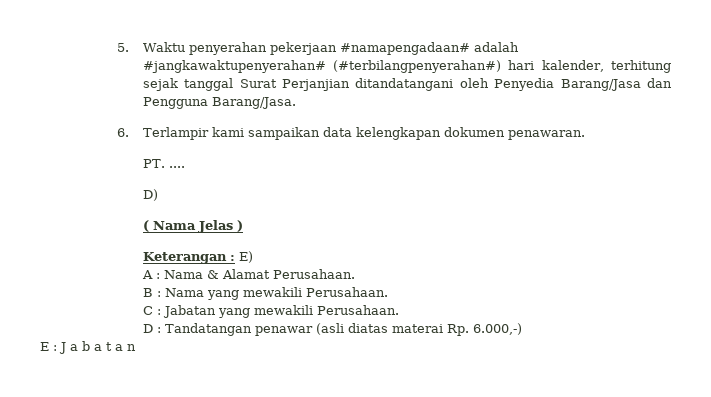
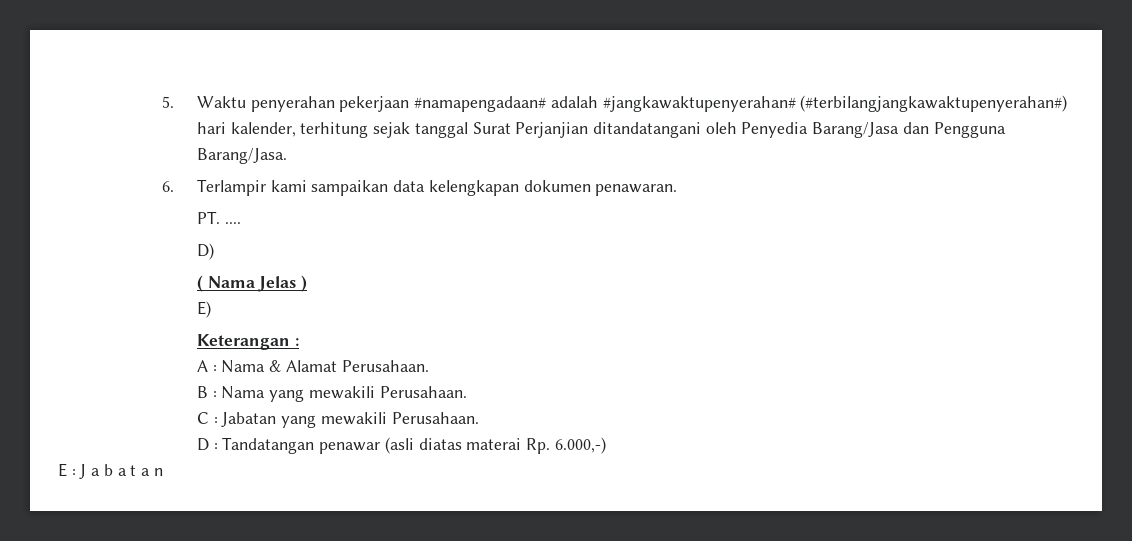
- 5. Waktu penyerahan pekerjaan #namapengadaan# adalah #jangkawaktupenyerahan# (#terbilangpenyerahan#) hari kalender, terhitung sejak tanggal Surat Perjanjian ditandatangani oleh Penyedia Barang/Jasa dan Pengguna Barang/Jasa.
+ 5. Waktu penyerahan pekerjaan #namapengadaan# adalah #jangkawaktupenyerahan# (#terbilangjangkawaktupenyerahan#) hari kalender, terhitung sejak tanggal Surat Perjanjian ditandatangani oleh Penyedia Barang/Jasa dan Pengguna Barang/Jasa.
+ E)
- Keterangan : E)
+ Keterangan :

